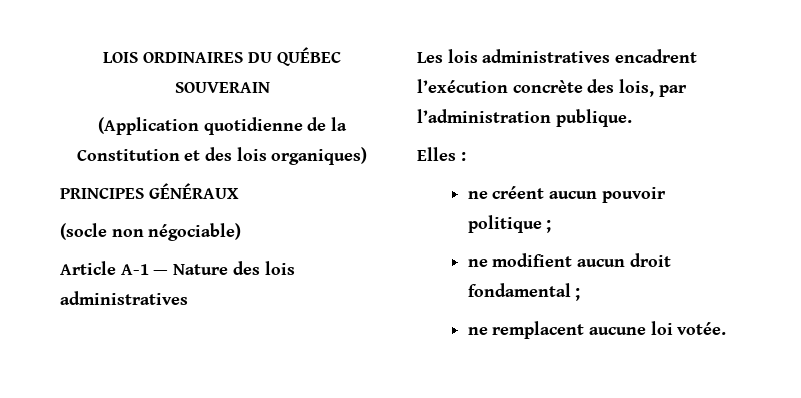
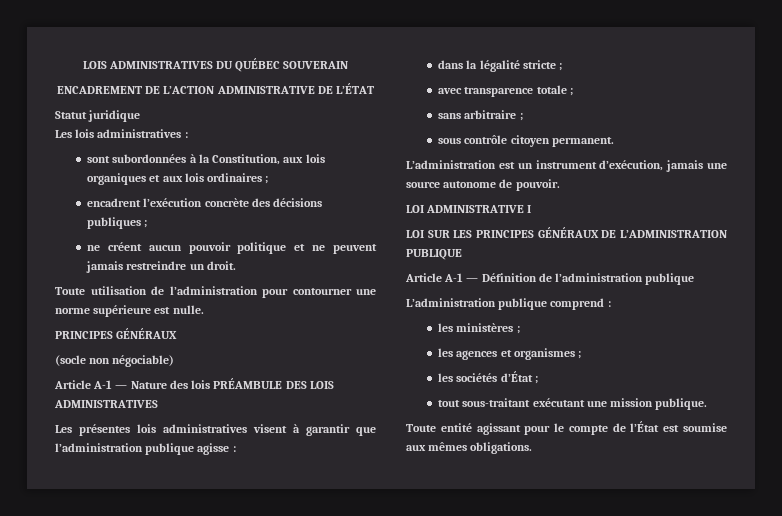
- LOIS ORDINAIRES DU QUÉBEC SOUVERAIN
+ LOIS ADMINISTRATIVES DU QUÉBEC SOUVERAIN
- (Application quotidienne de la Constitution et des lois organiques)
+ ENCADREMENT DE L’ACTION ADMINISTRATIVE DE L’ÉTAT
+ Statut juridique
+ Les lois administratives :
+ sont subordonnées à la Constitution, aux lois organiques et aux lois ordinaires ;
+ encadrent l’exécution concrète des décisions publiques ;
+ ne créent aucun pouvoir politique et ne peuvent jamais restreindre un droit.
+ Toute utilisation de l’administration pour contourner une norme supérieure est nulle.
- Article A-1 — Nature des lois administratives
- Les lois administratives encadrent l’exécution concrète des lois, par l’administration publique.
- Elles :
- ne créent aucun pouvoir politique ;
- ne modifient aucun droit fondamental ;
- ne remplacent aucune loi votée.
+ Article A-1 — Nature des lois PRÉAMBULE DES LOIS ADMINISTRATIVES
+ Les présentes lois administratives visent à garantir que l’administration publique agisse :
+ dans la légalité stricte ;
+ avec transparence totale ;
+ sans arbitraire ;
+ sous contrôle citoyen permanent.
+ L’administration est un instrument d’exécution, jamais une source autonome de pouvoir.
+ LOI ADMINISTRATIVE I
+ LOI SUR LES PRINCIPES GÉNÉRAUX DE L’ADMINISTRATION PUBLIQUE
+ Article A-1 — Définition de l’administration publique
+ L’administration publique comprend :
+ les ministères ;
+ les agences et organismes ;
+ les sociétés d’État ;
+ tout sous-traitant exécutant une mission publique.
+ Toute entité agissant pour le compte de l’État est soumise aux mêmes obligations.

